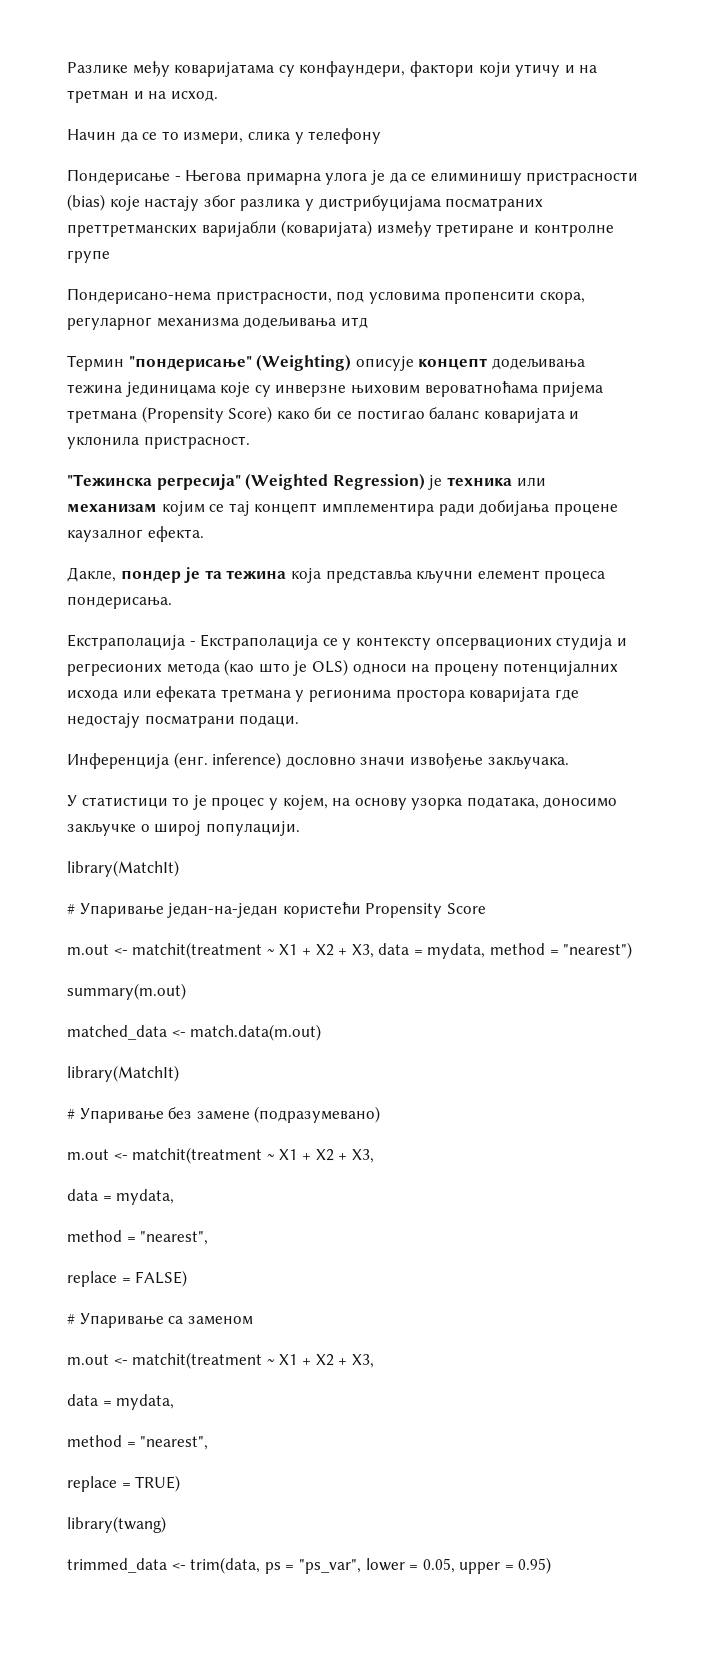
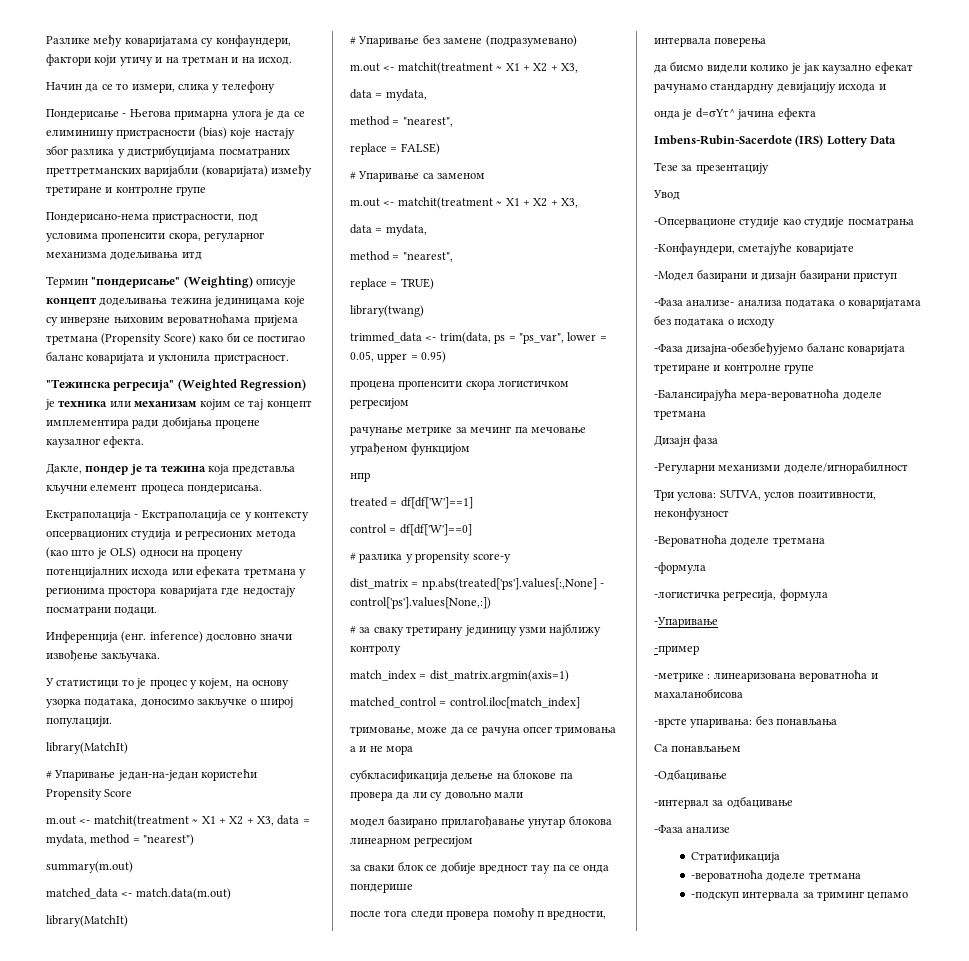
+ процена пропенсити скора логистичком регресијом
+ рачунање метрике за мечинг па мечовање уграђеном функцијом
+ нпр
+ treated = df[df['W']==1]
+ control = df[df['W']==0]
+ # разлика у propensity score-у
+ dist_matrix = np.abs(treated['ps'].values[:,None] - control['ps'].values[None,:])
+ # за сваку третирану јединицу узми најближу контролу
+ match_index = dist_matrix.argmin(axis=1)
+ matched_control = control.iloc[match_index]
+ тримовање, може да се рачуна опсег тримовања а и не мора
+ субкласификација дељење на блокове па провера да ли су довољно мали
+ модел базирано прилагођавање унутар блокова линеарном регресијом
+ за сваки блок се добије вредност тау па се онда пондерише
+ после тога следи провера помоћу п вредности, интервала поверења
+ да бисмо видели колико је јак каузално ефекат рачунамо стандардну девијацију исхода и
+ онда је d=σYτ^ јачина ефекта
+ Imbens-Rubin-Sacerdote (IRS) Lottery Data
+ Тезе за презентацију
+ Увод
+ -Опсервационе студије као студије посматрања
+ -Конфаундери, сметајуће коваријате
+ -Модел базирани и дизајн базирани приступ
+ -Фаза анализе- анализа података о коваријатама без података о исходу
+ -Фаза дизајна-обезбеђујемо баланс коваријата третиране и контролне групе
+ -Балансирајућа мера-вероватноћа доделе третмана
+ Дизајн фаза
+ -Регуларни механизми доделе/игнорабилност
+ Три услова: SUTVA, услов позитивности, неконфузност
+ -Вероватноћа доделе третмана
+ -формула
+ -логистичка регресија, формула
+ -Упаривање
+ -пример
+ -метрике : линеаризована вероватноћа и махаланобисова
+ -врсте упаривања: без понављања
+ Са понављањем
+ -Одбацивање
+ -интервал за одбацивање
+ -Фаза анализе
+ Стратификација
+ -вероватноћа доделе третмана
+ -подскуп интервала за триминг цепамо

